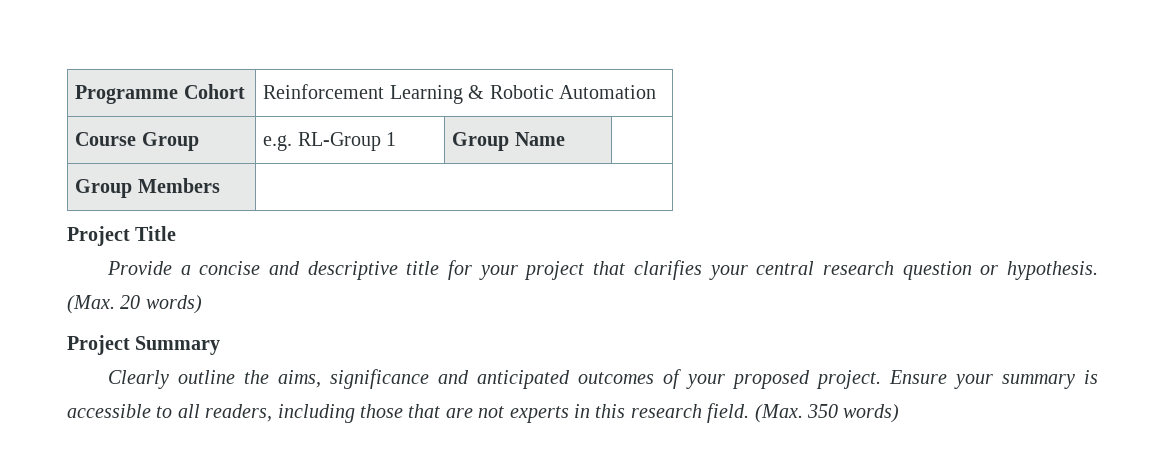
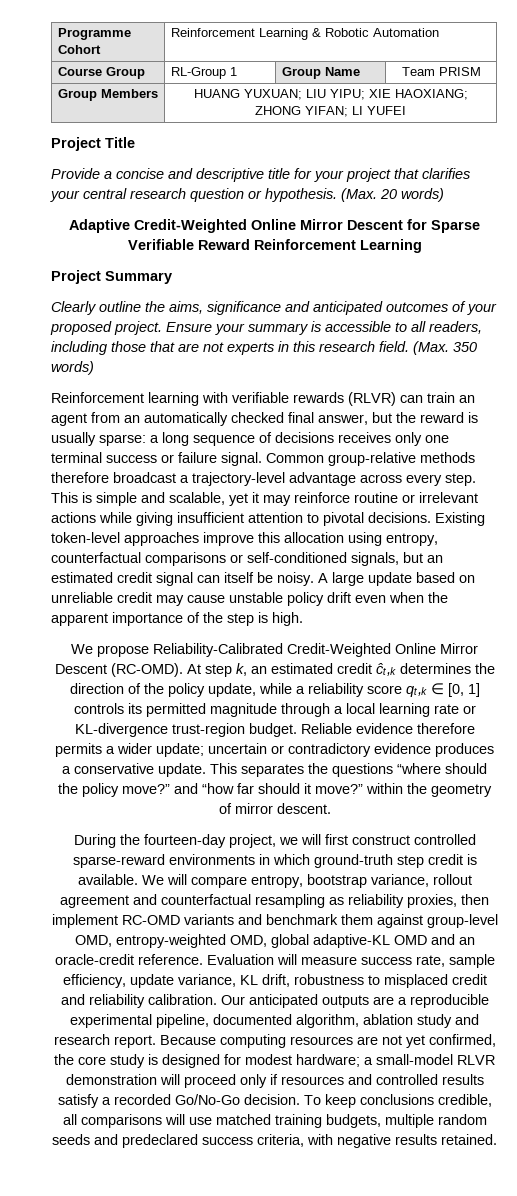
- Course Group | e.g. RL-Group 1 | Group Name |
+ Course Group | RL-Group 1 | Group Name | Team PRISM
- Group Members |
+ Group Members | HUANG YUXUAN; LIU YIPU; XIE HAOXIANG; ZHONG YIFAN; LI YUFEI
+ Adaptive Credit-Weighted Online Mirror Descent for Sparse Verifiable Reward Reinforcement Learning
+ Reinforcement learning with verifiable rewards (RLVR) can train an agent from an automatically checked final answer, but the reward is usually sparse: a long sequence of decisions receives only one terminal success or failure signal. Common group-relative methods therefore broadcast a trajectory-level advantage across every step. This is simple and scalable, yet it may reinforce routine or irrelevant actions while giving insufficient attention to pivotal decisions. Existing token-level approaches improve this allocation using entropy, counterfactual comparisons or self-conditioned signals, but an estimated credit signal can itself be noisy. A large update based on unreliable credit may cause unstable policy drift even when the apparent importance of the step is high.
+ We propose Reliability-Calibrated Credit-Weighted Online Mirror Descent (RC-OMD). At step k, an estimated credit ĉₜ,ₖ determines the direction of the policy update, while a reliability score qₜ,ₖ ∈ [0, 1] controls its permitted magnitude through a local learning rate or KL-divergence trust-region budget. Reliable evidence therefore permits a wider update; uncertain or contradictory evidence produces a conservative update. This separates the questions “where should the policy move?” and “how far should it move?” within the geometry of mirror descent.
+ During the fourteen-day project, we will first construct controlled sparse-reward environments in which ground-truth step credit is available. We will compare entropy, bootstrap variance, rollout agreement and counterfactual resampling as reliability proxies, then implement RC-OMD variants and benchmark them against group-level OMD, entropy-weighted OMD, global adaptive-KL OMD and an oracle-credit reference. Evaluation will measure success rate, sample efficiency, update variance, KL drift, robustness to misplaced credit and reliability calibration. Our anticipated outputs are a reproducible experimental pipeline, documented algorithm, ablation study and research report. Because computing resources are not yet confirmed, the core study is designed for modest hardware; a small-model RLVR demonstration will proceed only if resources and controlled results satisfy a recorded Go/No-Go decision. To keep conclusions credible, all comparisons will use matched training budgets, multiple random seeds and predeclared success criteria, with negative results retained.

